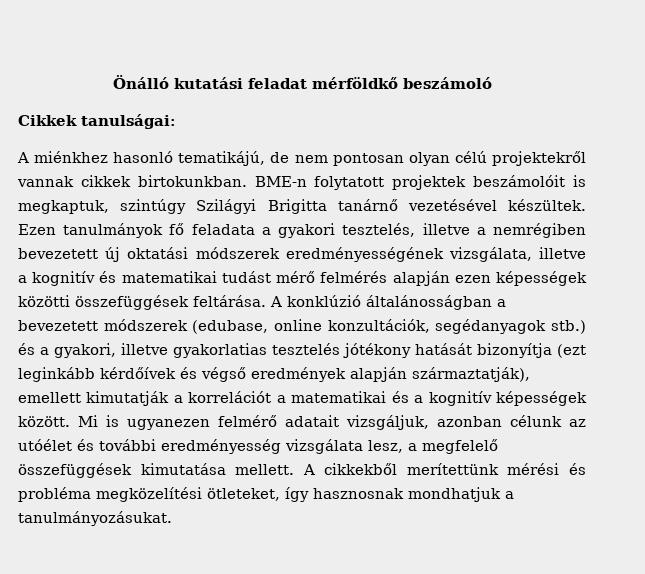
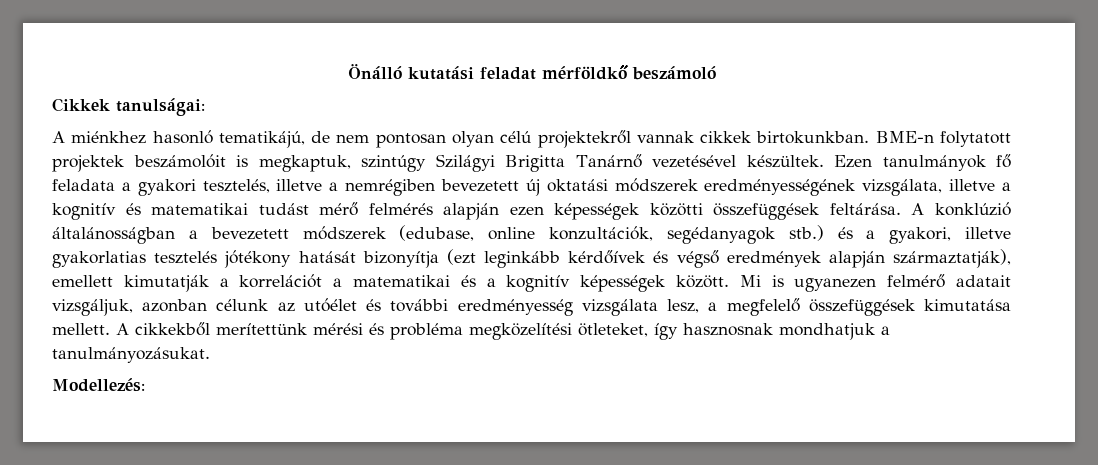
- BME-n folytatott projektek beszámolóit is megkaptuk, szintúgy Szilágyi Brigitta tanárnő vezetésével készültek.
+ BME-n folytatott projektek beszámolóit is megkaptuk, szintúgy Szilágyi Brigitta Tanárnő vezetésével készültek.
+ Modellezés:

